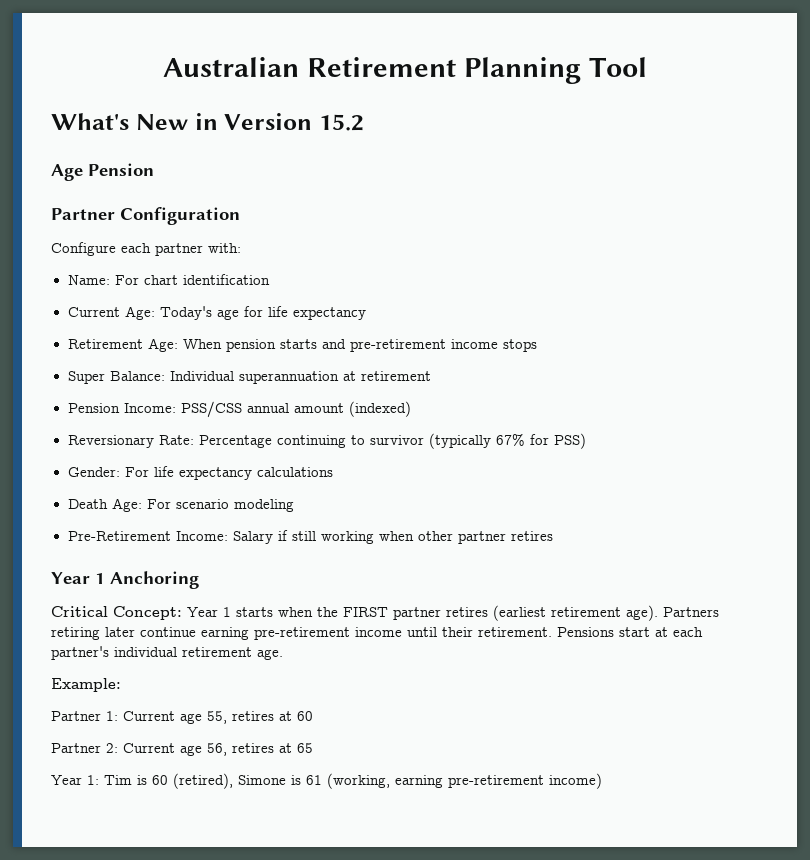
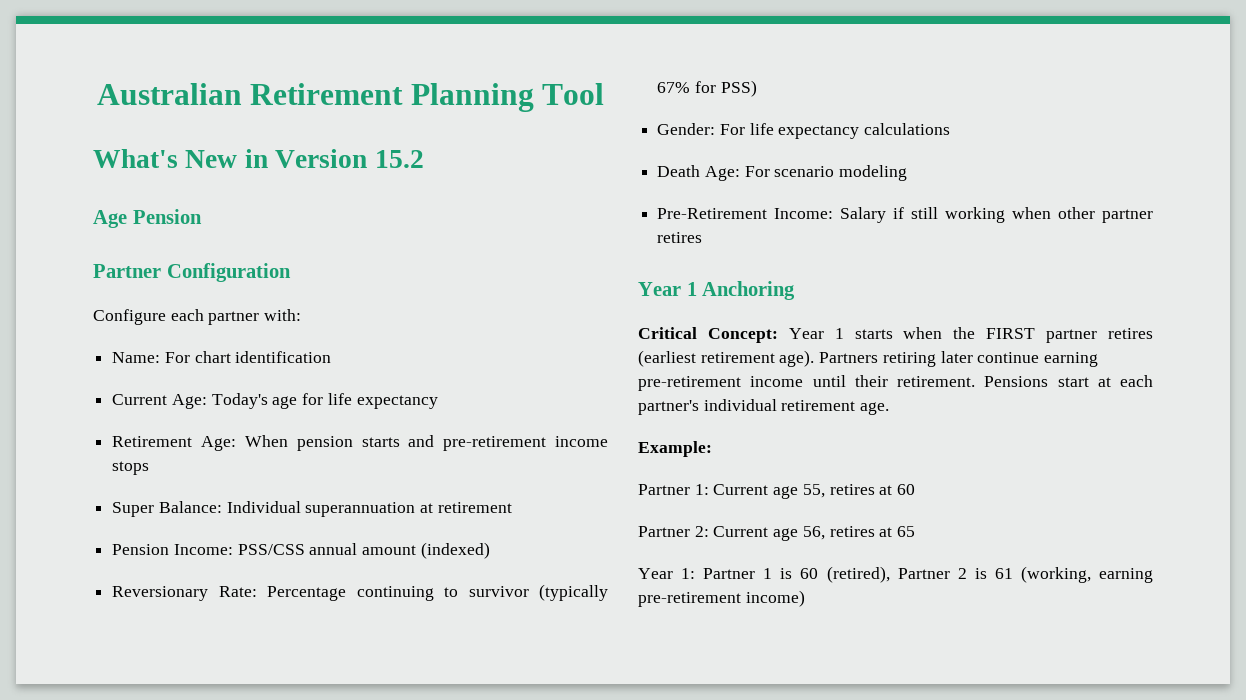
- Year 1: Tim is 60 (retired), Simone is 61 (working, earning pre-retirement income)
+ Year 1: Partner 1 is 60 (retired), Partner 2 is 61 (working, earning pre-retirement income)

